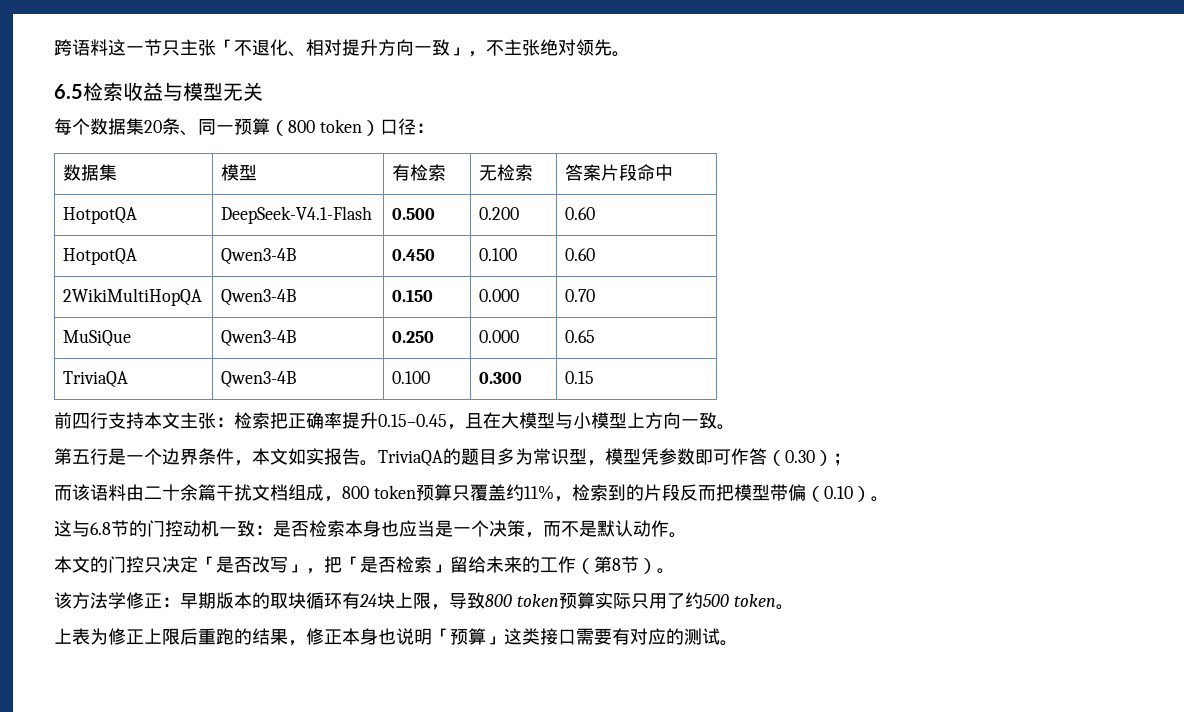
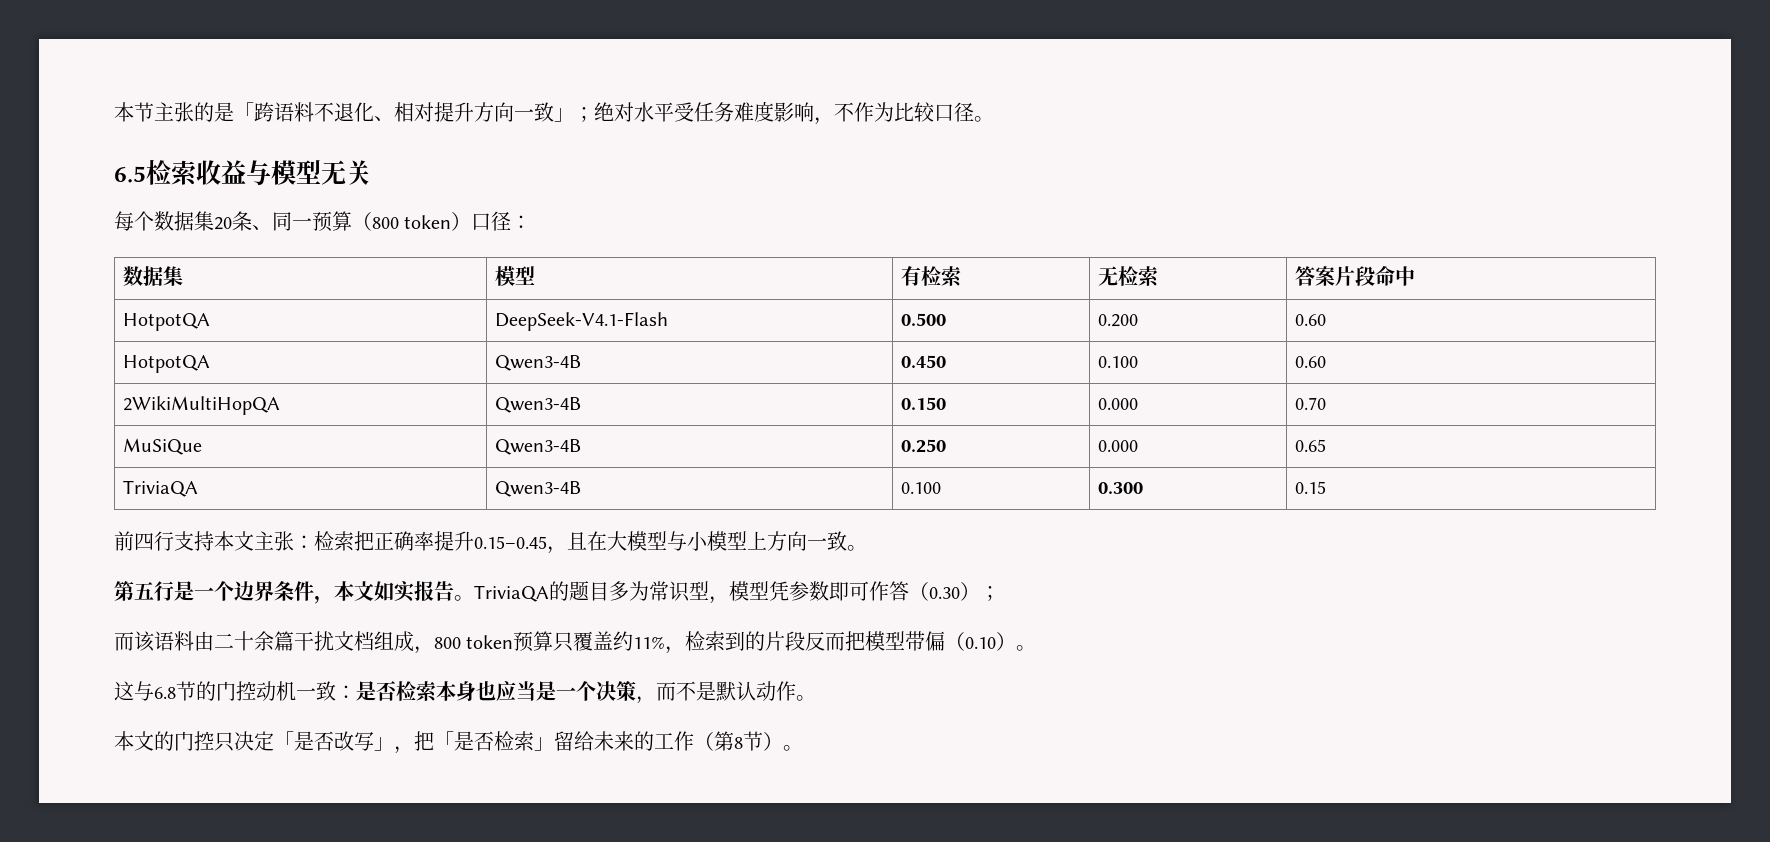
- 跨语料这一节只主张「不退化、相对提升方向一致」，不主张绝对领先。
+ 本节主张的是「跨语料不退化、相对提升方向一致」；绝对水平受任务难度影响，不作为比较口径。
- 该方法学修正：早期版本的取块循环有24块上限，导致800 token预算实际只用了约500 token。
- 上表为修正上限后重跑的结果，修正本身也说明「预算」这类接口需要有对应的测试。

